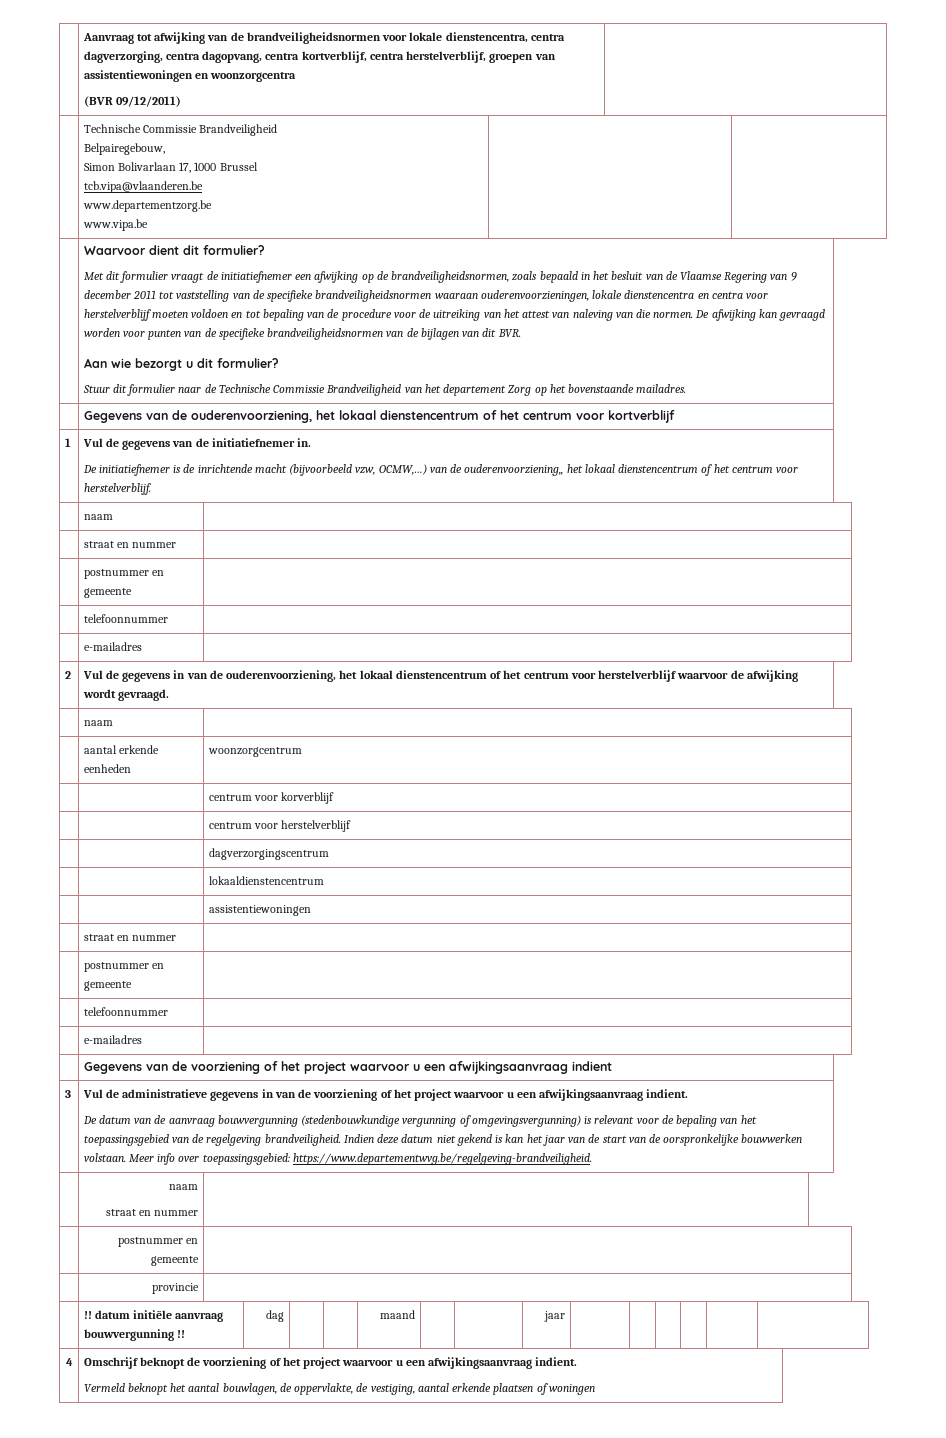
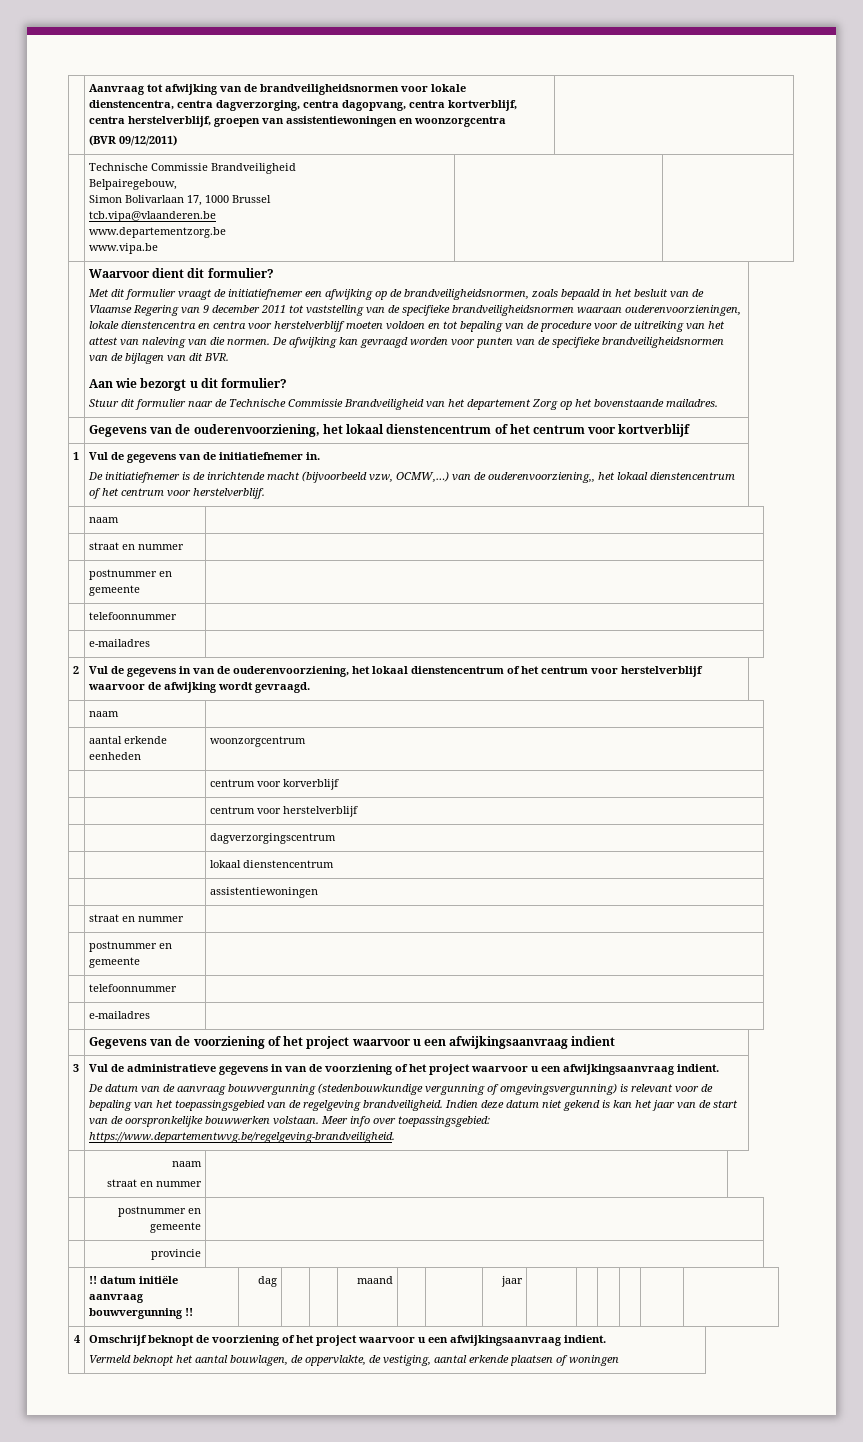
- | | lokaaldienstencentrum
+ | | lokaal dienstencentrum

